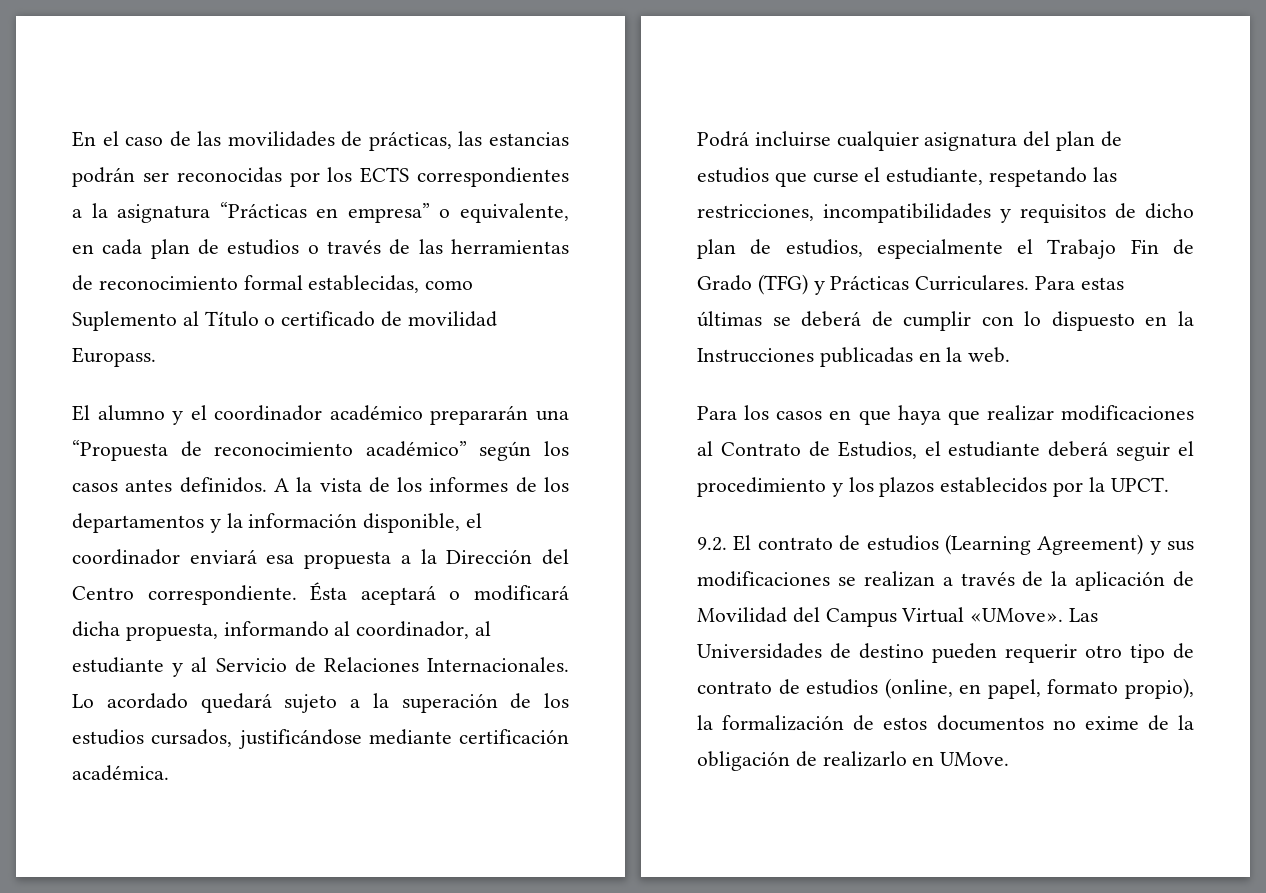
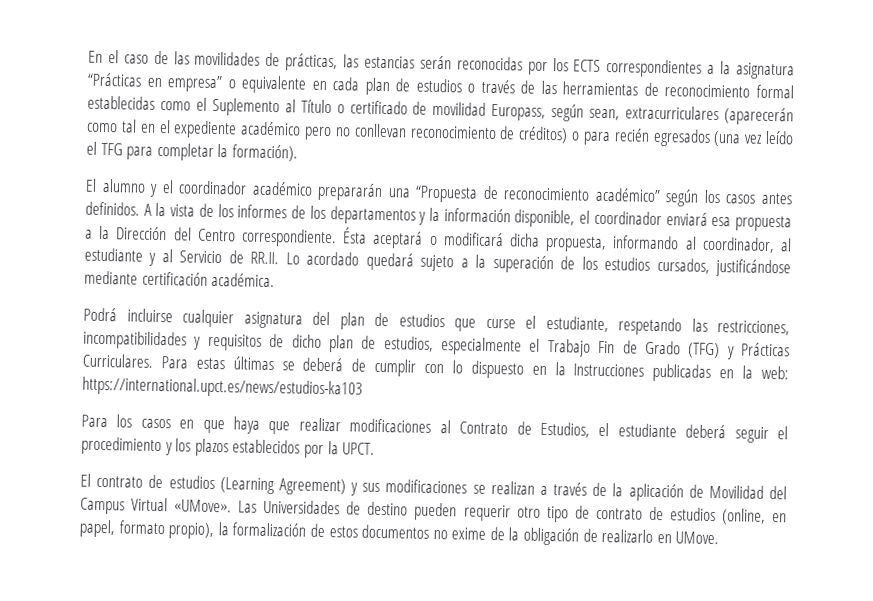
- En el caso de las movilidades de prácticas, las estancias podrán ser reconocidas por los ECTS correspondientes a la asignatura “Prácticas en empresa” o equivalente, en cada plan de estudios o través de las herramientas de reconocimiento formal establecidas, como Suplemento al Título o certificado de movilidad Europass.
+ En el caso de las movilidades de prácticas, las estancias serán reconocidas por los ECTS correspondientes a la asignatura “Prácticas en empresa” o equivalente en cada plan de estudios o través de las herramientas de reconocimiento formal establecidas como el Suplemento al Título o certificado de movilidad Europass, según sean, extracurriculares (aparecerán como tal en el expediente académico pero no conllevan reconocimiento de créditos) o para recién egresados (una vez leído el TFG para completar la formación).
- Ésta aceptará o modificará dicha propuesta, informando al coordinador, al estudiante y al Servicio de Relaciones Internacionales. Lo acordado quedará sujeto a la superación de los estudios cursados, justificándose mediante certificación académica.
+ Ésta aceptará o modificará dicha propuesta, informando al coordinador, al estudiante y al Servicio de RR.II. Lo acordado quedará sujeto a la superación de los estudios cursados, justificándose mediante certificación académica.
- Para estas últimas se deberá de cumplir con lo dispuesto en la Instrucciones publicadas en la web.
+ Para estas últimas se deberá de cumplir con lo dispuesto en la Instrucciones publicadas en la web: https://international.upct.es/news/estudios-ka103
- 9.2. El contrato de estudios (Learning Agreement) y sus modificaciones se realizan a través de la aplicación de Movilidad del Campus Virtual «UMove».
+ El contrato de estudios (Learning Agreement) y sus modificaciones se realizan a través de la aplicación de Movilidad del Campus Virtual «UMove».

